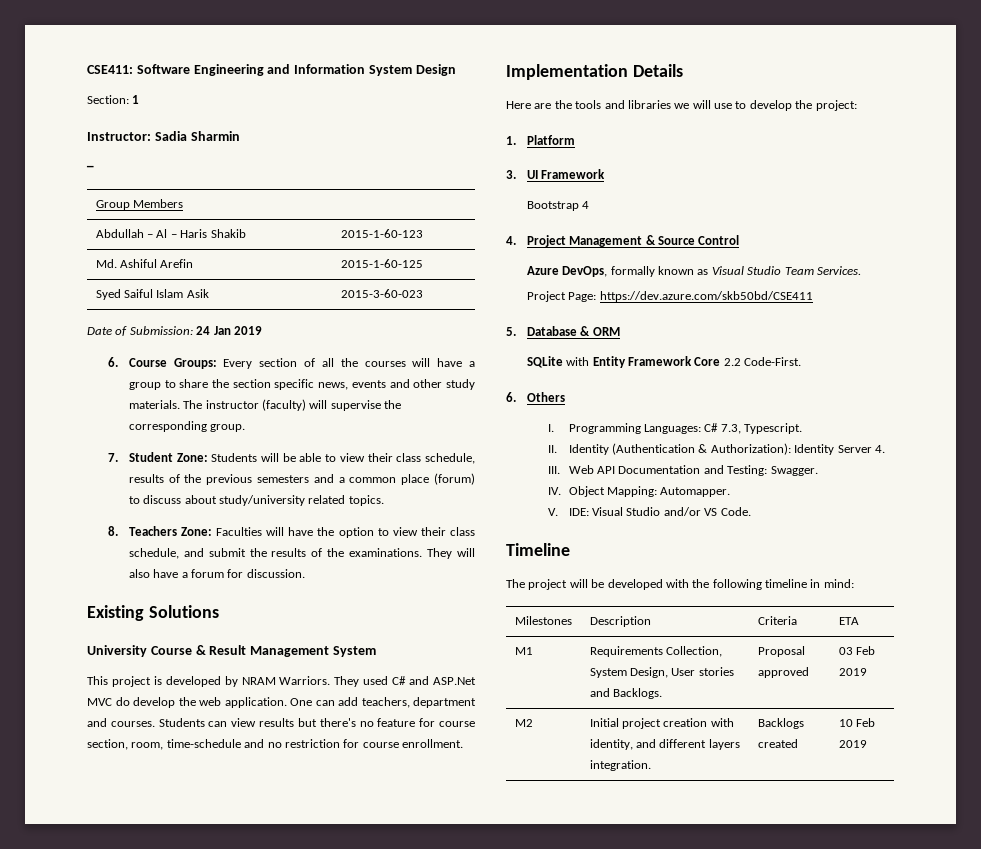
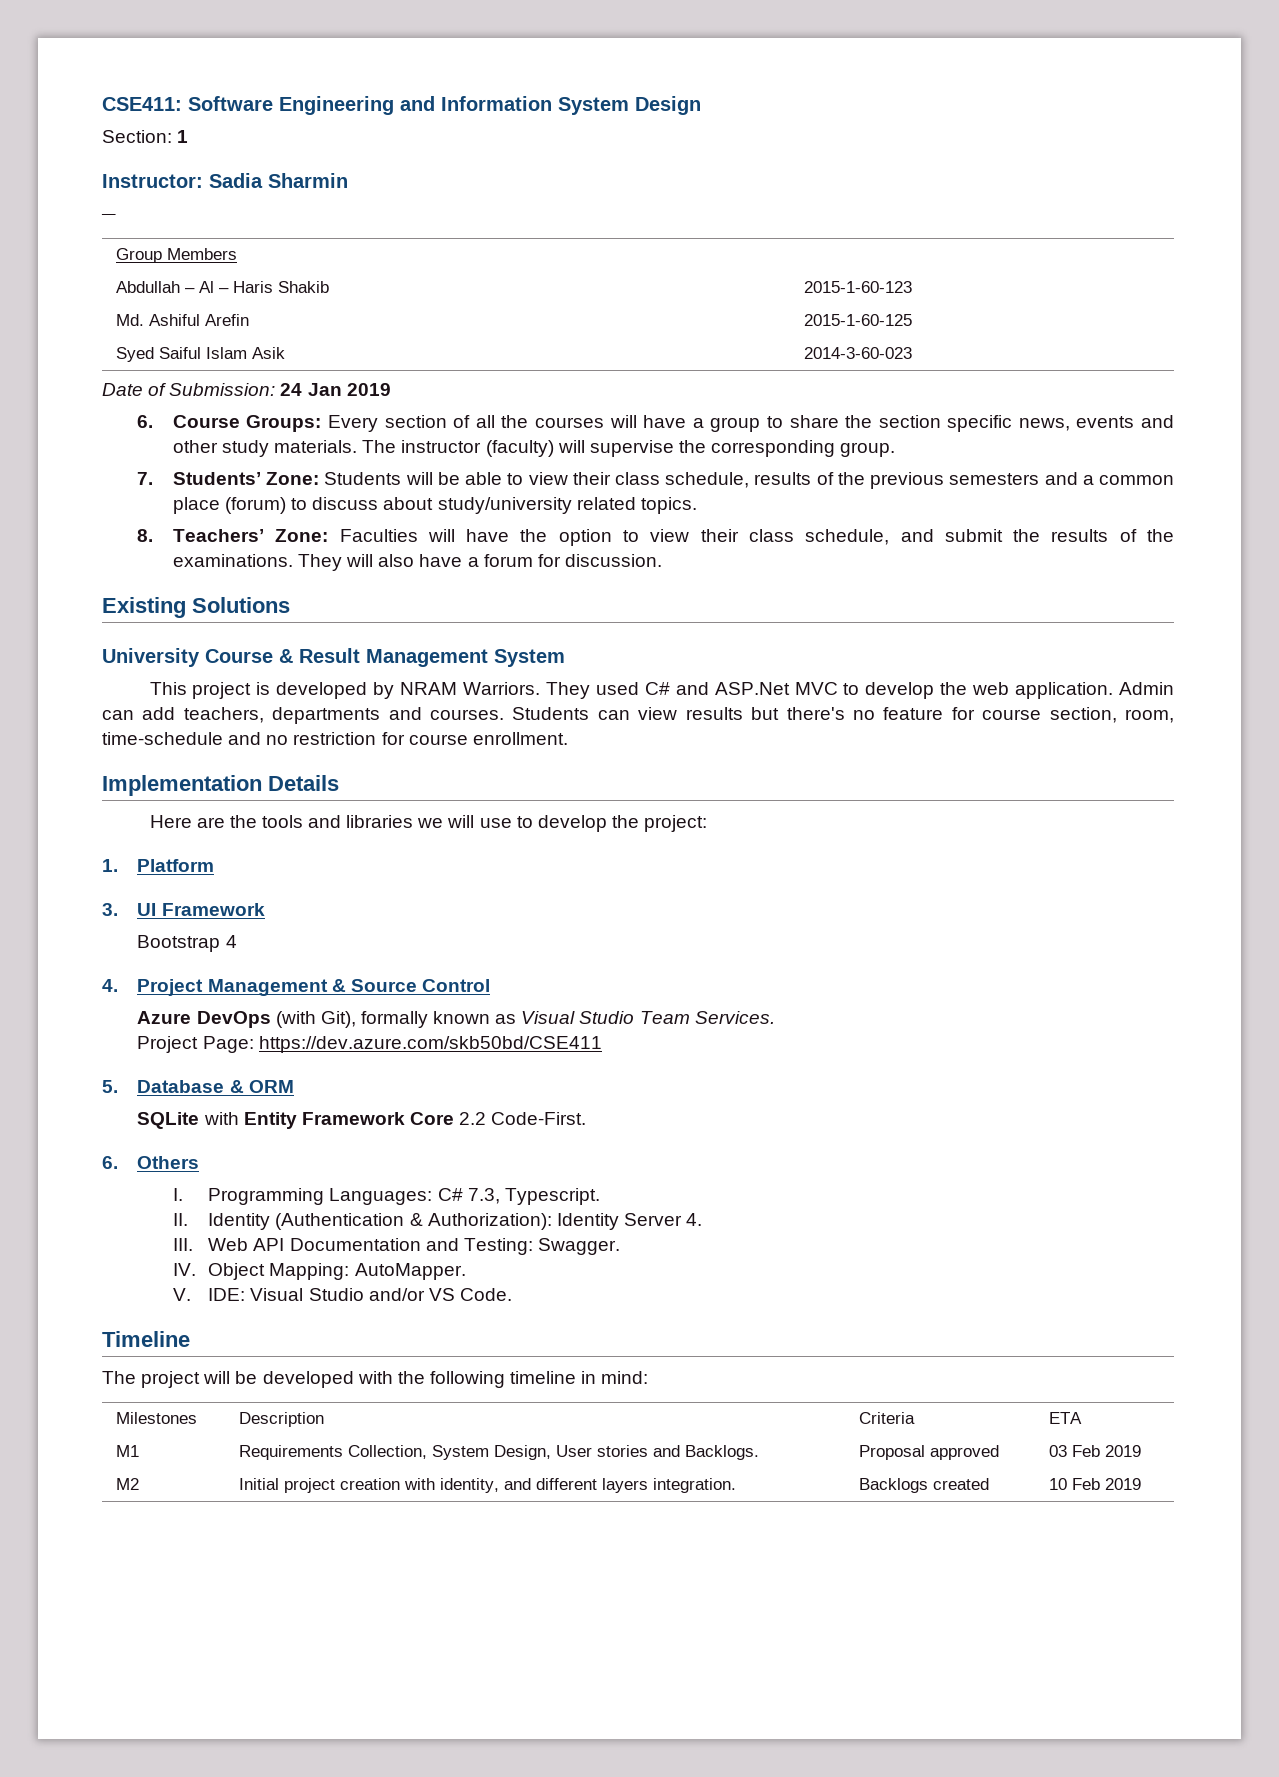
- Syed Saiful Islam Asik | 2015-3-60-023
+ Syed Saiful Islam Asik | 2014-3-60-023
- 7. Student Zone: Students will be able to view their class schedule, results of the previous semesters and a common place (forum) to discuss about study/university related topics.
+ 7. Students’ Zone: Students will be able to view their class schedule, results of the previous semesters and a common place (forum) to discuss about study/university related topics.
- 8. Teachers Zone: Faculties will have the option to view their class schedule, and submit the results of the examinations.
+ 8. Teachers’ Zone: Faculties will have the option to view their class schedule, and submit the results of the examinations.
- They used C# and ASP.Net MVC do develop the web application.
+ They used C# and ASP.Net MVC to develop the web application.
- One can add teachers, department and courses.
+ Admin can add teachers, departments and courses.
- Azure DevOps, formally known as Visual Studio Team Services.
+ Azure DevOps (with Git), formally known as Visual Studio Team Services.
- IV. Object Mapping: Automapper.
+ IV. Object Mapping: AutoMapper.

